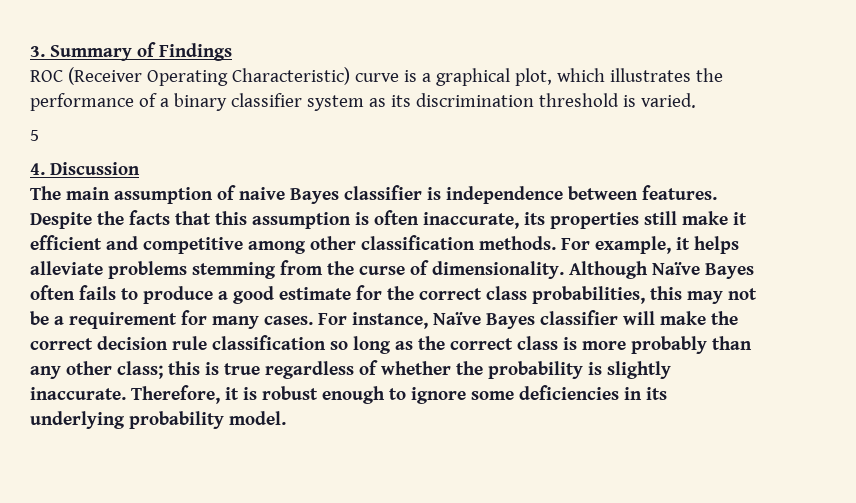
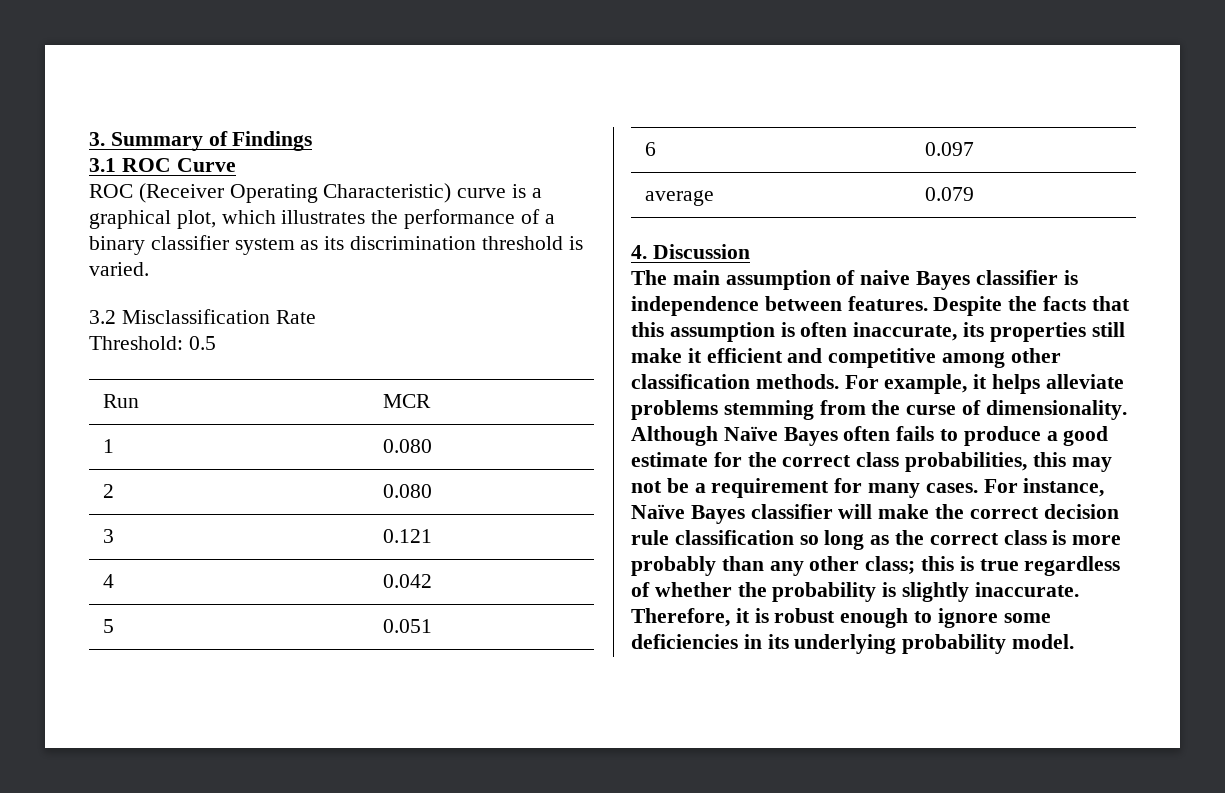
+ 3.1 ROC Curve
- 5
+ 3.2 Misclassification Rate
+ Threshold: 0.5
+ Run | MCR
+ 1 | 0.080
+ 2 | 0.080
+ 3 | 0.121
+ 4 | 0.042
+ 5 | 0.051
+ 6 | 0.097
+ average | 0.079

